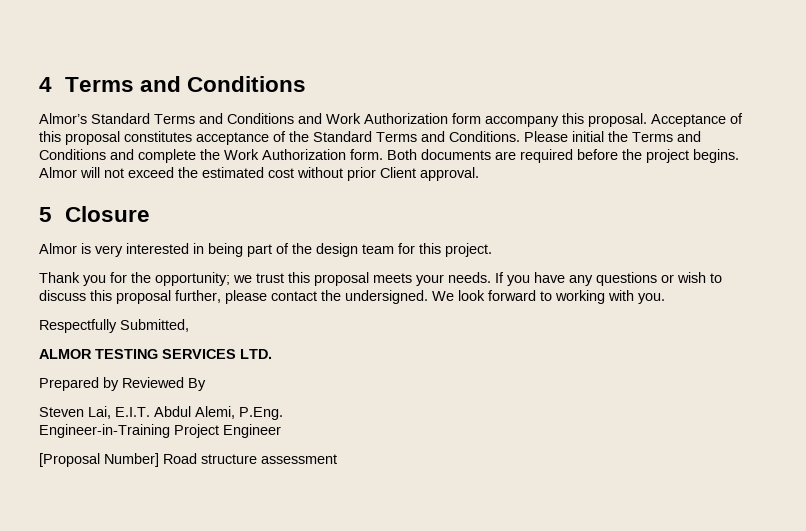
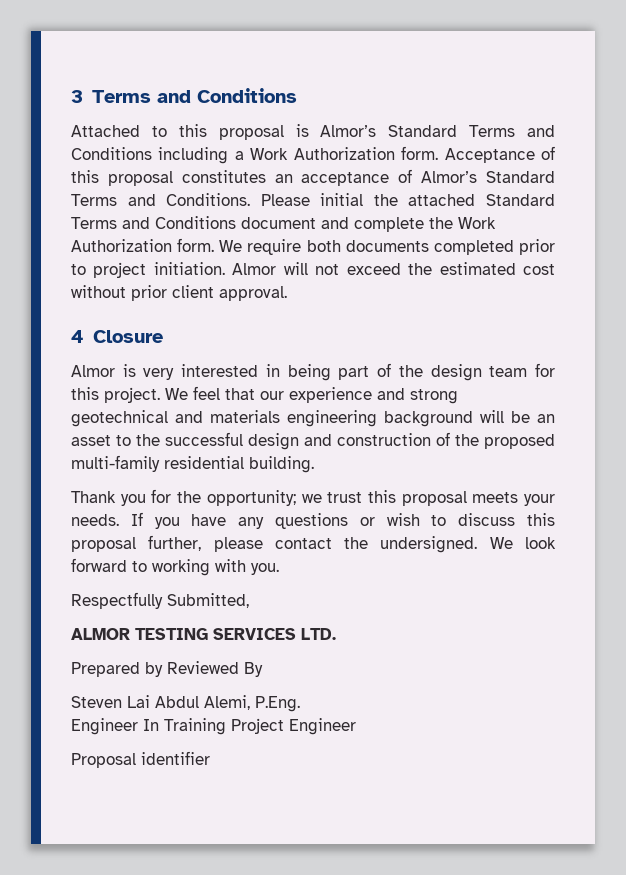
- 4 Terms and Conditions
+ 3 Terms and Conditions
- Almor’s Standard Terms and Conditions and Work Authorization form accompany this proposal.
+ Attached to this proposal is Almor’s Standard Terms and Conditions including a Work Authorization form.
- Acceptance of this proposal constitutes acceptance of the Standard Terms and Conditions.
+ Acceptance of this proposal constitutes an acceptance of Almor’s Standard Terms and Conditions.
- Please initial the Terms and Conditions and complete the Work Authorization form.
+ Please initial the attached Standard Terms and Conditions document and complete the Work Authorization form.
- Both documents are required before the project begins.
+ We require both documents completed prior to project initiation.
- Almor will not exceed the estimated cost without prior Client approval.
+ Almor will not exceed the estimated cost without prior client approval.
- 5 Closure
+ 4 Closure
+ We feel that our experience and strong geotechnical and materials engineering background will be an asset to the successful design and construction of the proposed multi-family residential building.
- Steven Lai, E.I.T. Abdul Alemi, P.Eng.
+ Steven Lai Abdul Alemi, P.Eng.
- Engineer-in-Training Project Engineer
+ Engineer In Training Project Engineer
- [Proposal Number] Road structure assessment
+ Proposal identifier

